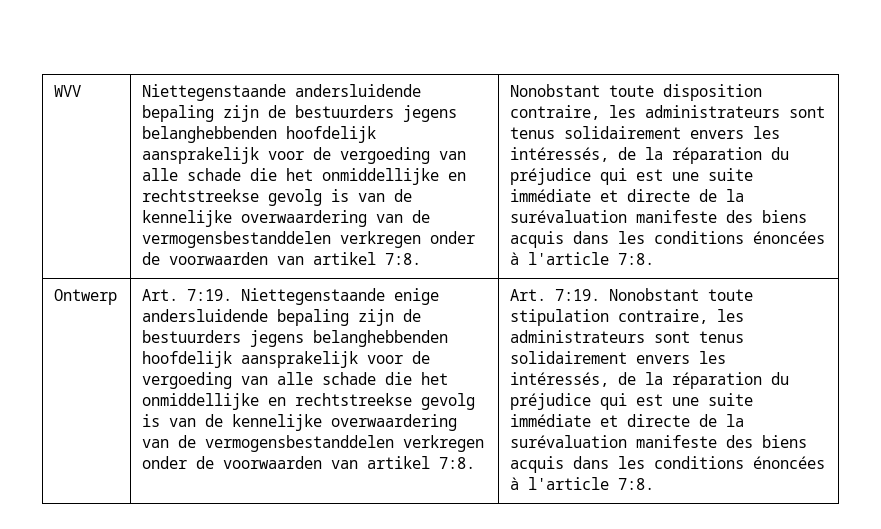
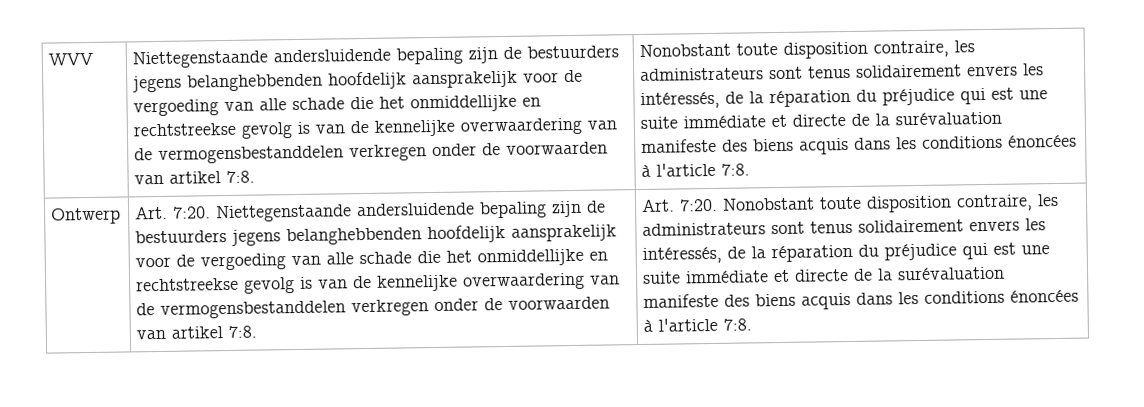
- Art. 7:19. Niettegenstaande enige andersluidende bepaling zijn de bestuurders jegens belanghebbenden hoofdelijk aansprakelijk voor de vergoeding van alle schade die het onmiddellijke en rechtstreekse gevolg is van de kennelijke overwaardering van de vermogensbestanddelen verkregen onder de voorwaarden van artikel 7:8.
+ Art. 7:20. Niettegenstaande andersluidende bepaling zijn de bestuurders jegens belanghebbenden hoofdelijk aansprakelijk voor de vergoeding van alle schade die het onmiddellijke en rechtstreekse gevolg is van de kennelijke overwaardering van de vermogensbestanddelen verkregen onder de voorwaarden van artikel 7:8.
- Art. 7:19. Nonobstant toute stipulation contraire, les administrateurs sont tenus solidairement envers les intéressés, de la réparation du préjudice qui est une suite immédiate et directe de la surévaluation manifeste des biens acquis dans les conditions énoncées à l'article 7:8.
+ Art. 7:20. Nonobstant toute disposition contraire, les administrateurs sont tenus solidairement envers les intéressés, de la réparation du préjudice qui est une suite immédiate et directe de la surévaluation manifeste des biens acquis dans les conditions énoncées à l'article 7:8.

